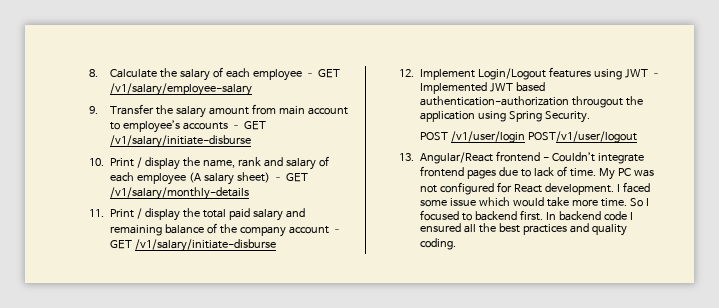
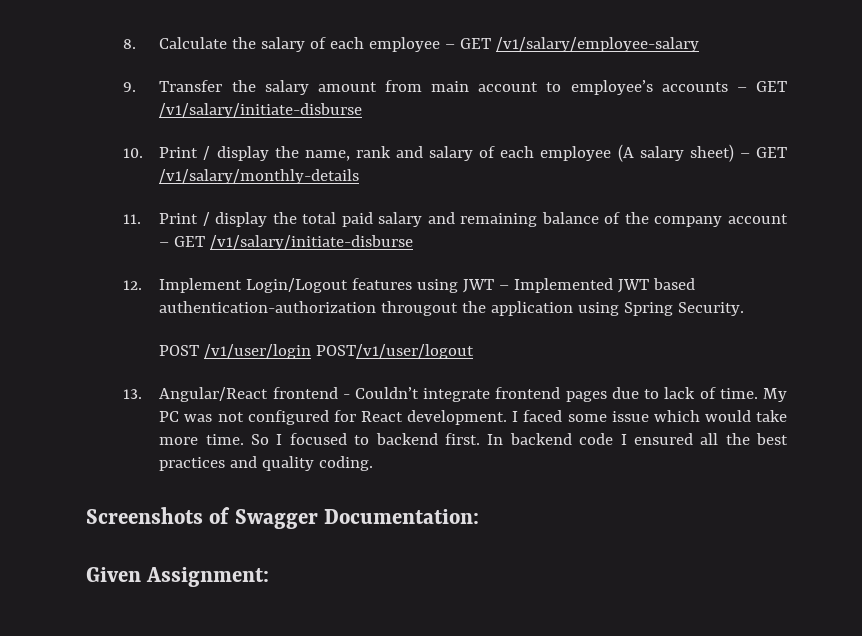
+ Screenshots of Swagger Documentation:
+ Given Assignment:

